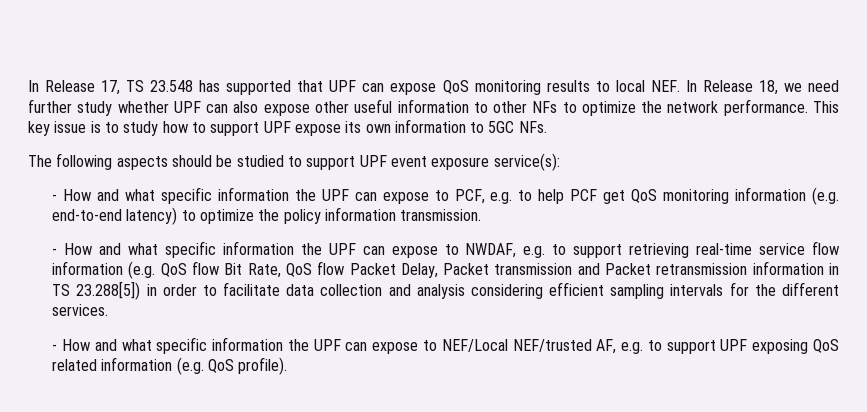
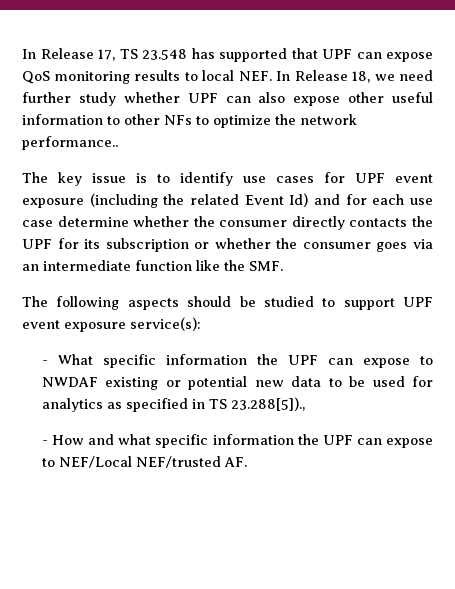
- In Release 17, TS 23.548 has supported that UPF can expose QoS monitoring results to local NEF. In Release 18, we need further study whether UPF can also expose other useful information to other NFs to optimize the network performance. This key issue is to study how to support UPF expose its own information to 5GC NFs.
+ In Release 17, TS 23.548 has supported that UPF can expose QoS monitoring results to local NEF. In Release 18, we need further study whether UPF can also expose other useful information to other NFs to optimize the network performance..
+ The key issue is to identify use cases for UPF event exposure (including the related Event Id) and for each use case determine whether the consumer directly contacts the UPF for its subscription or whether the consumer goes via an intermediate function like the SMF.
- - How and what specific information the UPF can expose to PCF, e.g. to help PCF get QoS monitoring information (e.g. end-to-end latency) to optimize the policy information transmission.
- - How and what specific information the UPF can expose to NWDAF, e.g. to support retrieving real-time service flow information (e.g. QoS flow Bit Rate, QoS flow Packet Delay, Packet transmission and Packet retransmission information in TS 23.288[5]) in order to facilitate data collection and analysis considering efficient sampling intervals for the different services.
+ - What specific information the UPF can expose to NWDAF existing or potential new data to be used for analytics as specified in TS 23.288[5]).,
- - How and what specific information the UPF can expose to NEF/Local NEF/trusted AF, e.g. to support UPF exposing QoS related information (e.g. QoS profile).
+ - How and what specific information the UPF can expose to NEF/Local NEF/trusted AF.

